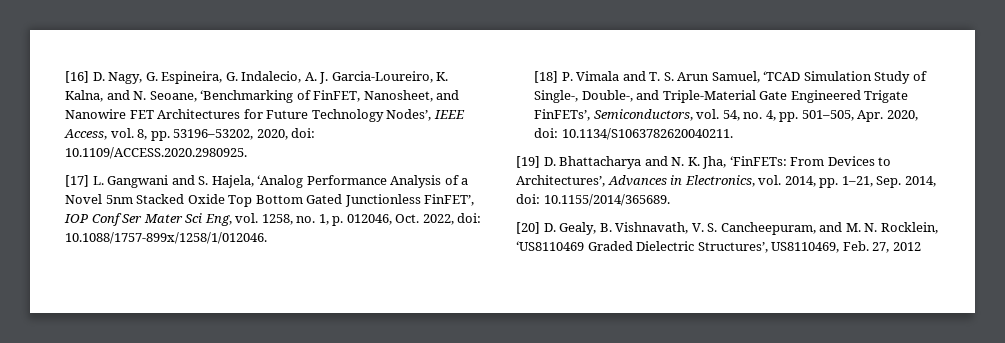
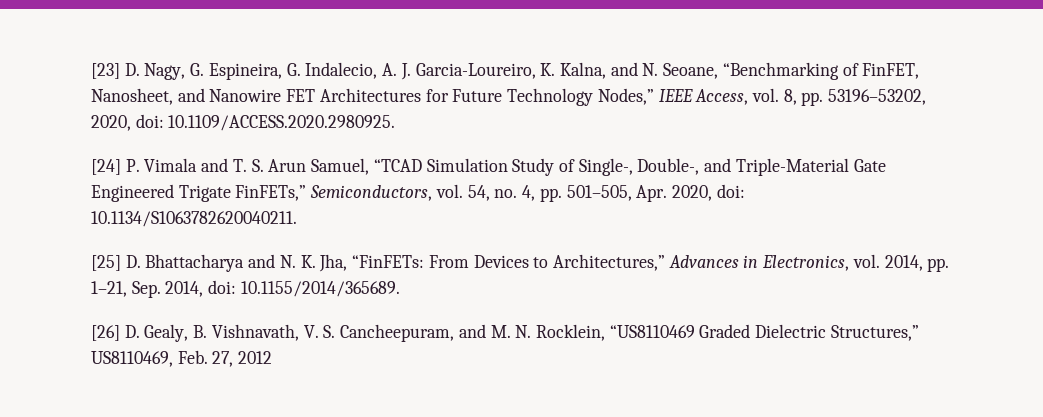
- [16] D. Nagy, G. Espineira, G. Indalecio, A. J. Garcia-Loureiro, K. Kalna, and N. Seoane, ‘Benchmarking of FinFET, Nanosheet, and Nanowire FET Architectures for Future Technology Nodes’, IEEE Access, vol. 8, pp. 53196–53202, 2020, doi: 10.1109/ACCESS.2020.2980925.
+ [23] D. Nagy, G. Espineira, G. Indalecio, A. J. Garcia-Loureiro, K. Kalna, and N. Seoane, “Benchmarking of FinFET, Nanosheet, and Nanowire FET Architectures for Future Technology Nodes,” IEEE Access, vol. 8, pp. 53196–53202, 2020, doi: 10.1109/ACCESS.2020.2980925.
- [17] L. Gangwani and S. Hajela, ‘Analog Performance Analysis of a Novel 5nm Stacked Oxide Top Bottom Gated Junctionless FinFET’, IOP Conf Ser Mater Sci Eng, vol. 1258, no. 1, p. 012046, Oct. 2022, doi: 10.1088/1757-899x/1258/1/012046.
- [18] P. Vimala and T. S. Arun Samuel, ‘TCAD Simulation Study of Single-, Double-, and Triple-Material Gate Engineered Trigate FinFETs’, Semiconductors, vol. 54, no. 4, pp. 501–505, Apr. 2020, doi: 10.1134/S1063782620040211.
+ [24] P. Vimala and T. S. Arun Samuel, “TCAD Simulation Study of Single-, Double-, and Triple-Material Gate Engineered Trigate FinFETs,” Semiconductors, vol. 54, no. 4, pp. 501–505, Apr. 2020, doi: 10.1134/S1063782620040211.
- [19] D. Bhattacharya and N. K. Jha, ‘FinFETs: From Devices to Architectures’, Advances in Electronics, vol. 2014, pp. 1–21, Sep. 2014, doi: 10.1155/2014/365689.
+ [25] D. Bhattacharya and N. K. Jha, “FinFETs: From Devices to Architectures,” Advances in Electronics, vol. 2014, pp. 1–21, Sep. 2014, doi: 10.1155/2014/365689.
- [20] D. Gealy, B. Vishnavath, V. S. Cancheepuram, and M. N. Rocklein, ‘US8110469 Graded Dielectric Structures’, US8110469, Feb. 27, 2012
+ [26] D. Gealy, B. Vishnavath, V. S. Cancheepuram, and M. N. Rocklein, “US8110469 Graded Dielectric Structures,” US8110469, Feb. 27, 2012

